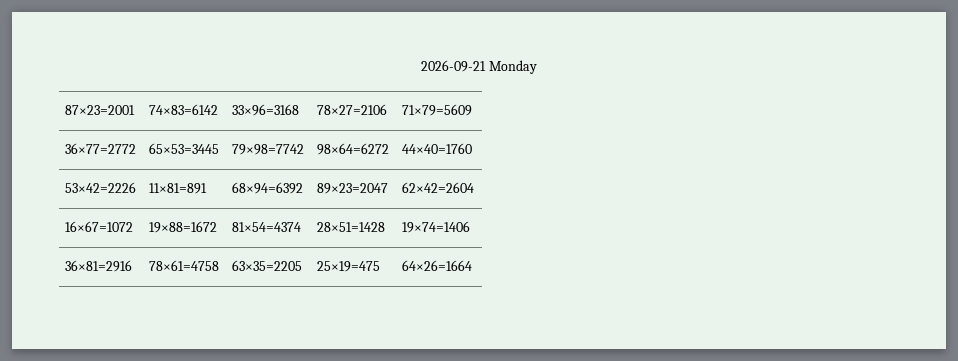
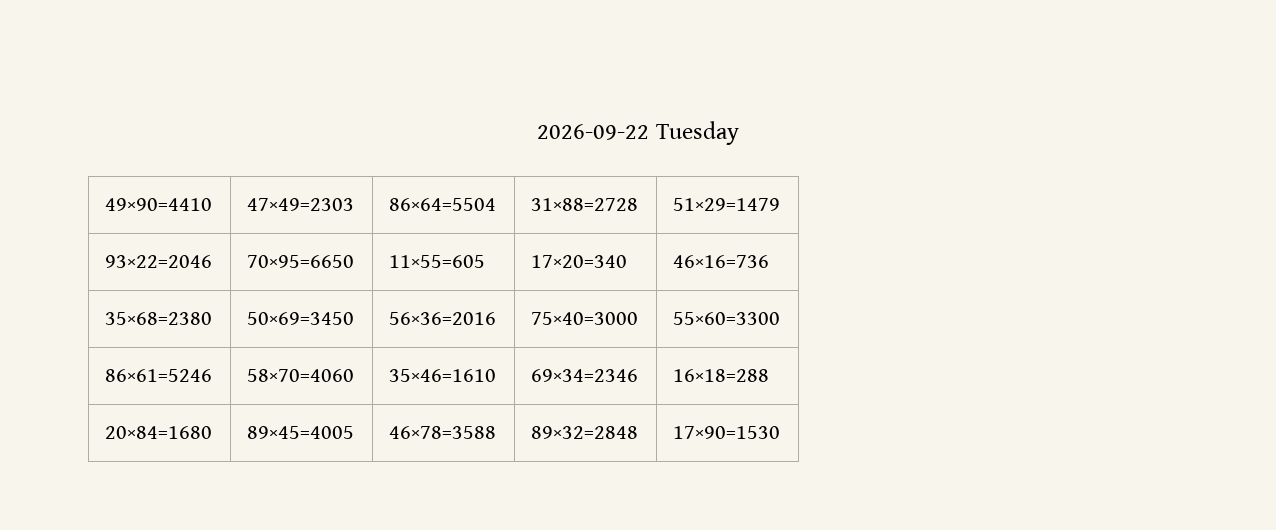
- 2026-09-21 Monday
- 87×23=2001 | 74×83=6142 | 33×96=3168 | 78×27=2106 | 71×79=5609
- 36×77=2772 | 65×53=3445 | 79×98=7742 | 98×64=6272 | 44×40=1760
- 53×42=2226 | 11×81=891 | 68×94=6392 | 89×23=2047 | 62×42=2604
- 16×67=1072 | 19×88=1672 | 81×54=4374 | 28×51=1428 | 19×74=1406
- 36×81=2916 | 78×61=4758 | 63×35=2205 | 25×19=475 | 64×26=1664
+ 2026-09-22 Tuesday
+ 49×90=4410 | 47×49=2303 | 86×64=5504 | 31×88=2728 | 51×29=1479
+ 93×22=2046 | 70×95=6650 | 11×55=605 | 17×20=340 | 46×16=736
+ 35×68=2380 | 50×69=3450 | 56×36=2016 | 75×40=3000 | 55×60=3300
+ 86×61=5246 | 58×70=4060 | 35×46=1610 | 69×34=2346 | 16×18=288
+ 20×84=1680 | 89×45=4005 | 46×78=3588 | 89×32=2848 | 17×90=1530

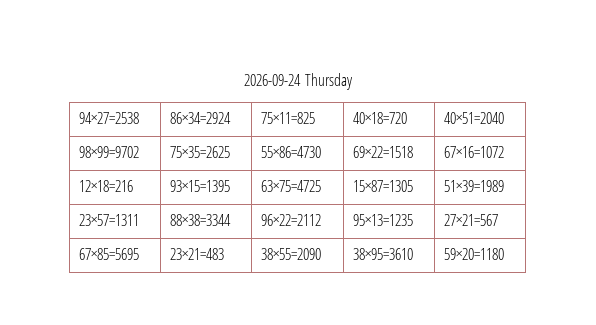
- 2026-09-22 Tuesday
- 49×90=4410 | 47×49=2303 | 86×64=5504 | 31×88=2728 | 51×29=1479
- 93×22=2046 | 70×95=6650 | 11×55=605 | 17×20=340 | 46×16=736
- 35×68=2380 | 50×69=3450 | 56×36=2016 | 75×40=3000 | 55×60=3300
- 86×61=5246 | 58×70=4060 | 35×46=1610 | 69×34=2346 | 16×18=288
- 20×84=1680 | 89×45=4005 | 46×78=3588 | 89×32=2848 | 17×90=1530
+ 2026-09-24 Thursday
+ 94×27=2538 | 86×34=2924 | 75×11=825 | 40×18=720 | 40×51=2040
+ 98×99=9702 | 75×35=2625 | 55×86=4730 | 69×22=1518 | 67×16=1072
+ 12×18=216 | 93×15=1395 | 63×75=4725 | 15×87=1305 | 51×39=1989
+ 23×57=1311 | 88×38=3344 | 96×22=2112 | 95×13=1235 | 27×21=567
+ 67×85=5695 | 23×21=483 | 38×55=2090 | 38×95=3610 | 59×20=1180

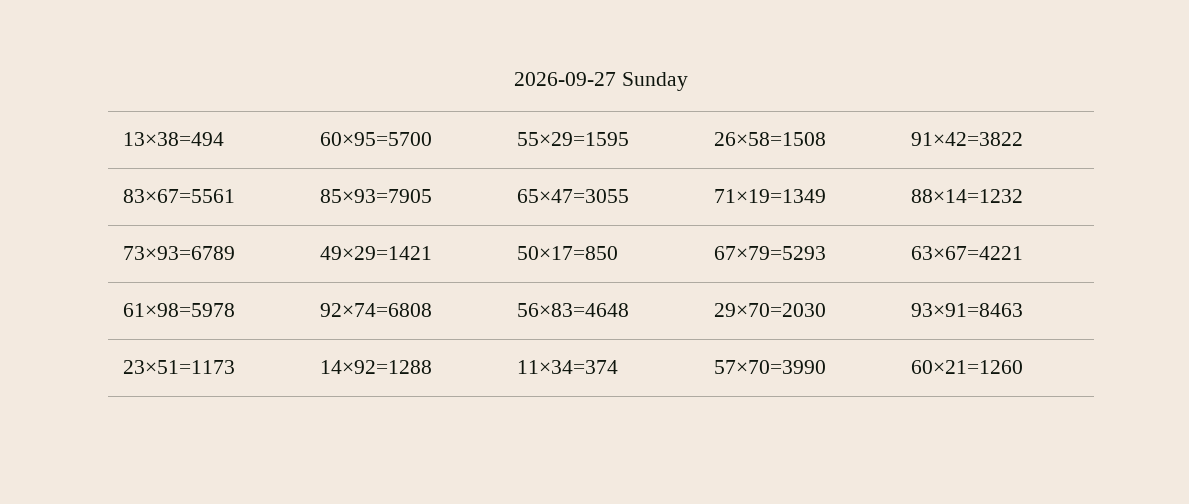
- 2026-09-24 Thursday
- 94×27=2538 | 86×34=2924 | 75×11=825 | 40×18=720 | 40×51=2040
- 98×99=9702 | 75×35=2625 | 55×86=4730 | 69×22=1518 | 67×16=1072
- 12×18=216 | 93×15=1395 | 63×75=4725 | 15×87=1305 | 51×39=1989
- 23×57=1311 | 88×38=3344 | 96×22=2112 | 95×13=1235 | 27×21=567
- 67×85=5695 | 23×21=483 | 38×55=2090 | 38×95=3610 | 59×20=1180
+ 2026-09-27 Sunday
+ 13×38=494 | 60×95=5700 | 55×29=1595 | 26×58=1508 | 91×42=3822
+ 83×67=5561 | 85×93=7905 | 65×47=3055 | 71×19=1349 | 88×14=1232
+ 73×93=6789 | 49×29=1421 | 50×17=850 | 67×79=5293 | 63×67=4221
+ 61×98=5978 | 92×74=6808 | 56×83=4648 | 29×70=2030 | 93×91=8463
+ 23×51=1173 | 14×92=1288 | 11×34=374 | 57×70=3990 | 60×21=1260

